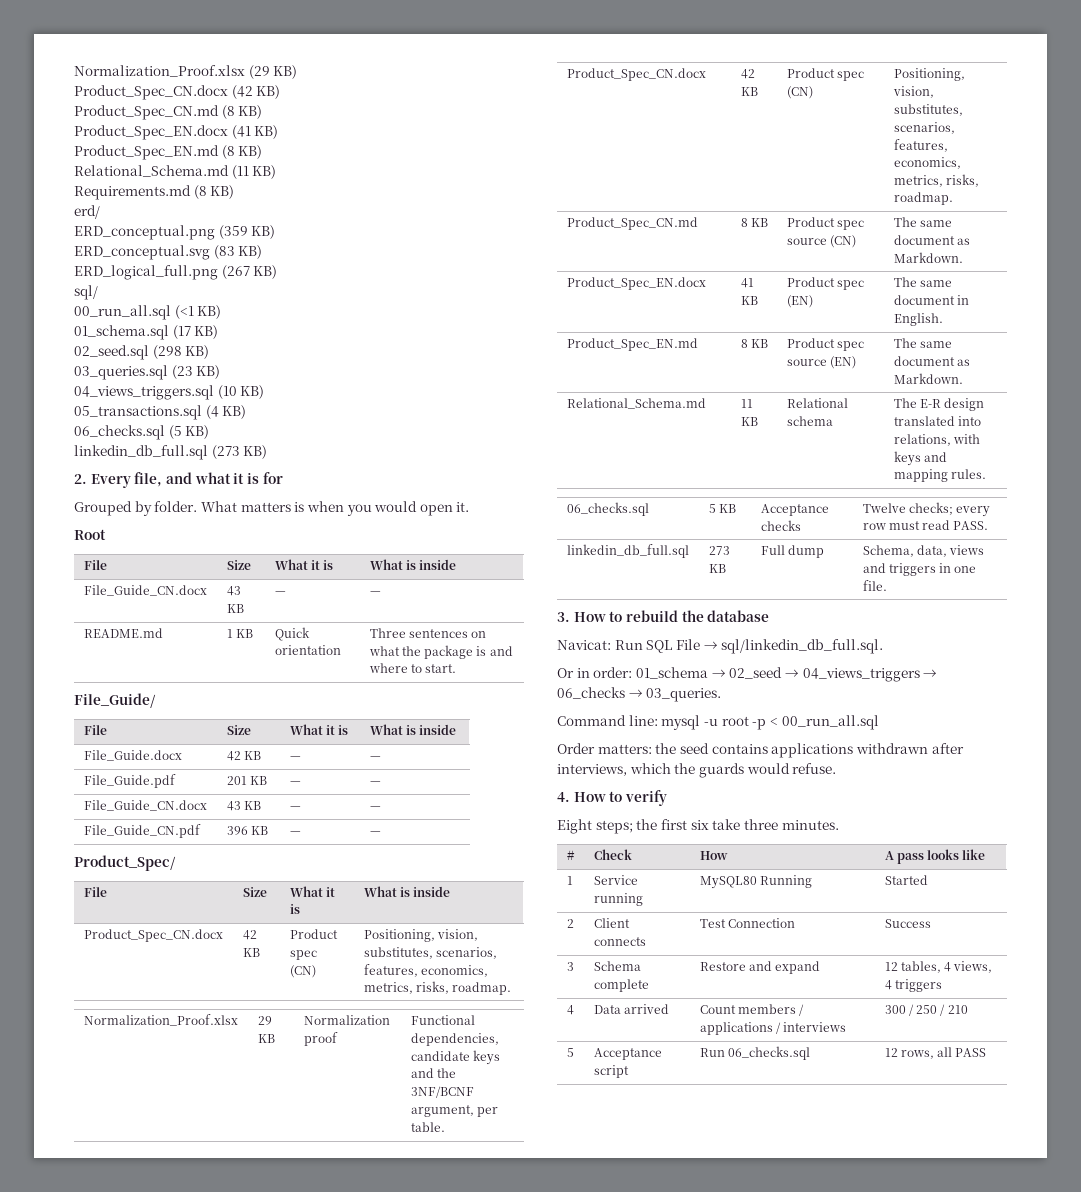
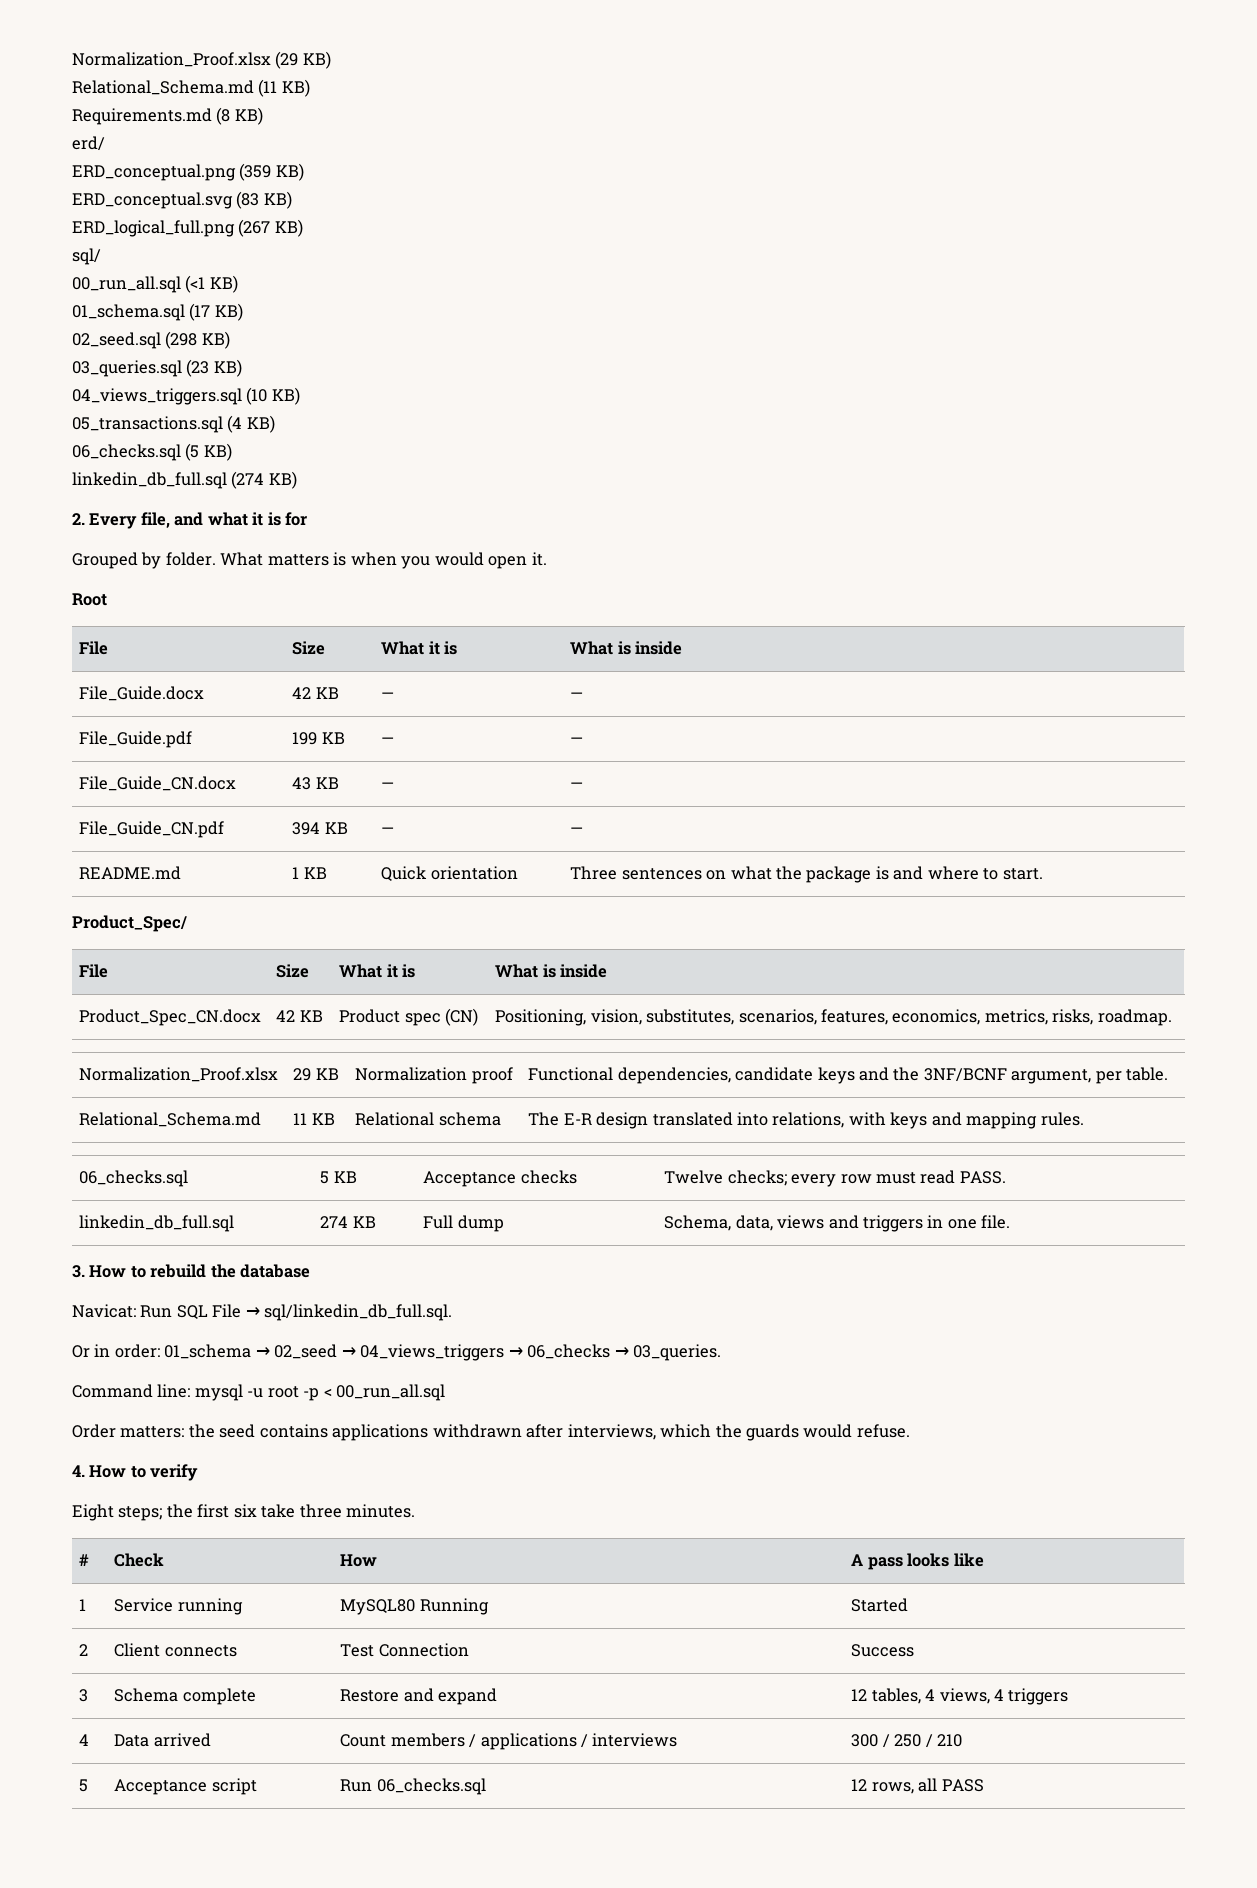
- Product_Spec_CN.docx (42 KB)
- Product_Spec_CN.md (8 KB)
- Product_Spec_EN.docx (41 KB)
- Product_Spec_EN.md (8 KB)
- linkedin_db_full.sql (273 KB)
+ linkedin_db_full.sql (274 KB)
  Root
  File | Size | What it is | What is inside
+ File_Guide.docx | 42 KB | — | —
+ File_Guide.pdf | 199 KB | — | —
  File_Guide_CN.docx | 43 KB | — | —
+ File_Guide_CN.pdf | 394 KB | — | —
- File_Guide/
- File | Size | What it is | What is inside
- File_Guide.docx | 42 KB | — | —
- File_Guide.pdf | 201 KB | — | —
- File_Guide_CN.docx | 43 KB | — | —
- File_Guide_CN.pdf | 396 KB | — | —
  Normalization_Proof.xlsx | 29 KB | Normalization proof | Functional dependencies, candidate keys and the 3NF/BCNF argument, per table.
- Product_Spec_CN.docx | 42 KB | Product spec (CN) | Positioning, vision, substitutes, scenarios, features, economics, metrics, risks, roadmap.
- Product_Spec_CN.md | 8 KB | Product spec source (CN) | The same document as Markdown.
- Product_Spec_EN.docx | 41 KB | Product spec (EN) | The same document in English.
- Product_Spec_EN.md | 8 KB | Product spec source (EN) | The same document as Markdown.
- linkedin_db_full.sql | 273 KB | Full dump | Schema, data, views and triggers in one file.
+ linkedin_db_full.sql | 274 KB | Full dump | Schema, data, views and triggers in one file.

